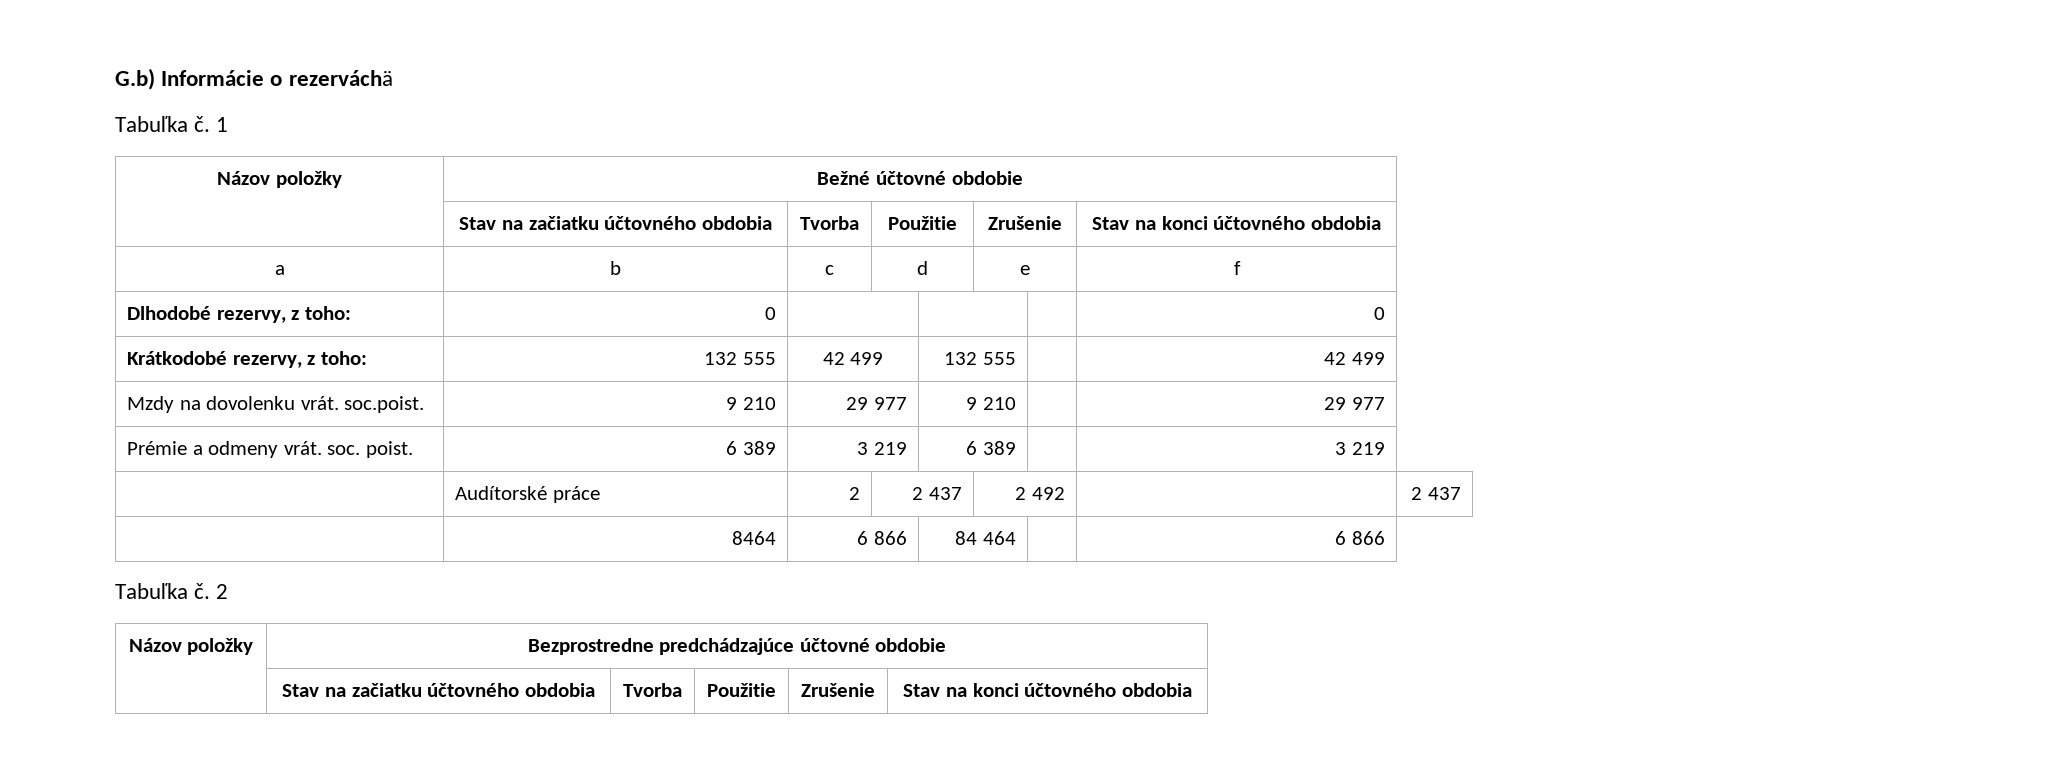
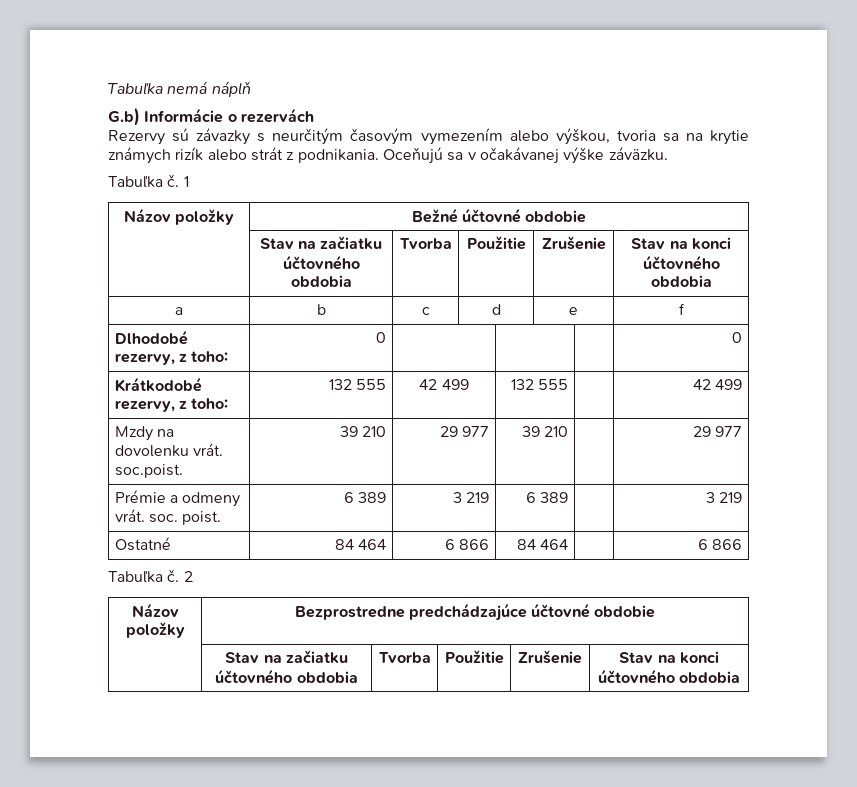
- G.b) Informácie o rezerváchä
+ Tabuľka nemá náplň
+ G.b) Informácie o rezervách
+ Rezervy sú závazky s neurčitým časovým vymezením alebo výškou, tvoria sa na krytie známych rizík alebo strát z podnikania. Oceňujú sa v očakávanej výške záväzku.
- Mzdy na dovolenku vrát. soc.poist. | 9 210 | 29 977 | 9 210 | | 29 977
+ Mzdy na dovolenku vrát. soc.poist. | 39 210 | 29 977 | 39 210 | | 29 977
- | Audítorské práce | 2 | 2 437 | 2 492 | | 2 437
- | 8464 | 6 866 | 84 464 | | 6 866
+ Ostatné | 84 464 | 6 866 | 84 464 | | 6 866

